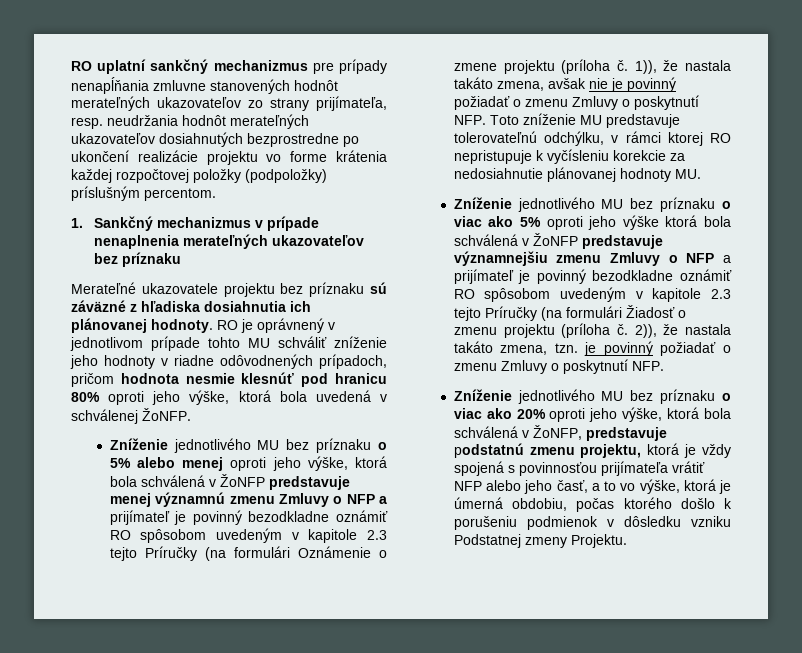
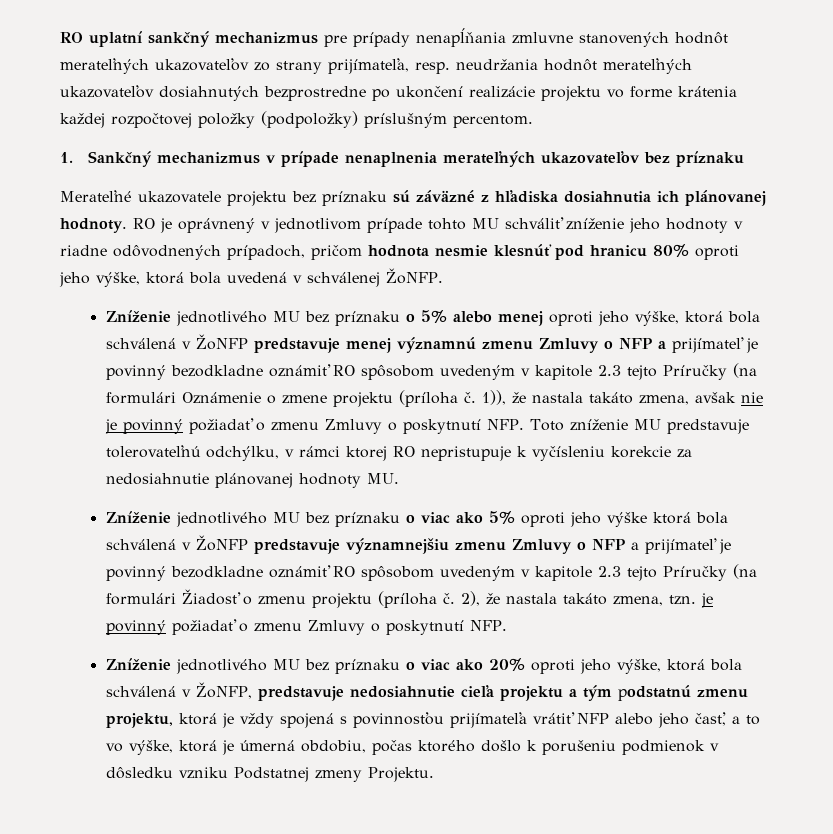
- 2)), že nastala takáto zmena, tzn. je povinný požiadať o zmenu Zmluvy o poskytnutí NFP.
+ 2), že nastala takáto zmena, tzn. je povinný požiadať o zmenu Zmluvy o poskytnutí NFP.
- Zníženie jednotlivého MU bez príznaku o viac ako 20% oproti jeho výške, ktorá bola schválená v ŽoNFP, predstavuje podstatnú zmenu projektu, ktorá je vždy spojená s povinnosťou prijímateľa vrátiť NFP alebo jeho časť, a to vo výške, ktorá je úmerná obdobiu, počas ktorého došlo k porušeniu podmienok v dôsledku vzniku Podstatnej zmeny Projektu.
+ Zníženie jednotlivého MU bez príznaku o viac ako 20% oproti jeho výške, ktorá bola schválená v ŽoNFP, predstavuje nedosiahnutie cieľa projektu a tým podstatnú zmenu projektu, ktorá je vždy spojená s povinnosťou prijímateľa vrátiť NFP alebo jeho časť, a to vo výške, ktorá je úmerná obdobiu, počas ktorého došlo k porušeniu podmienok v dôsledku vzniku Podstatnej zmeny Projektu.

